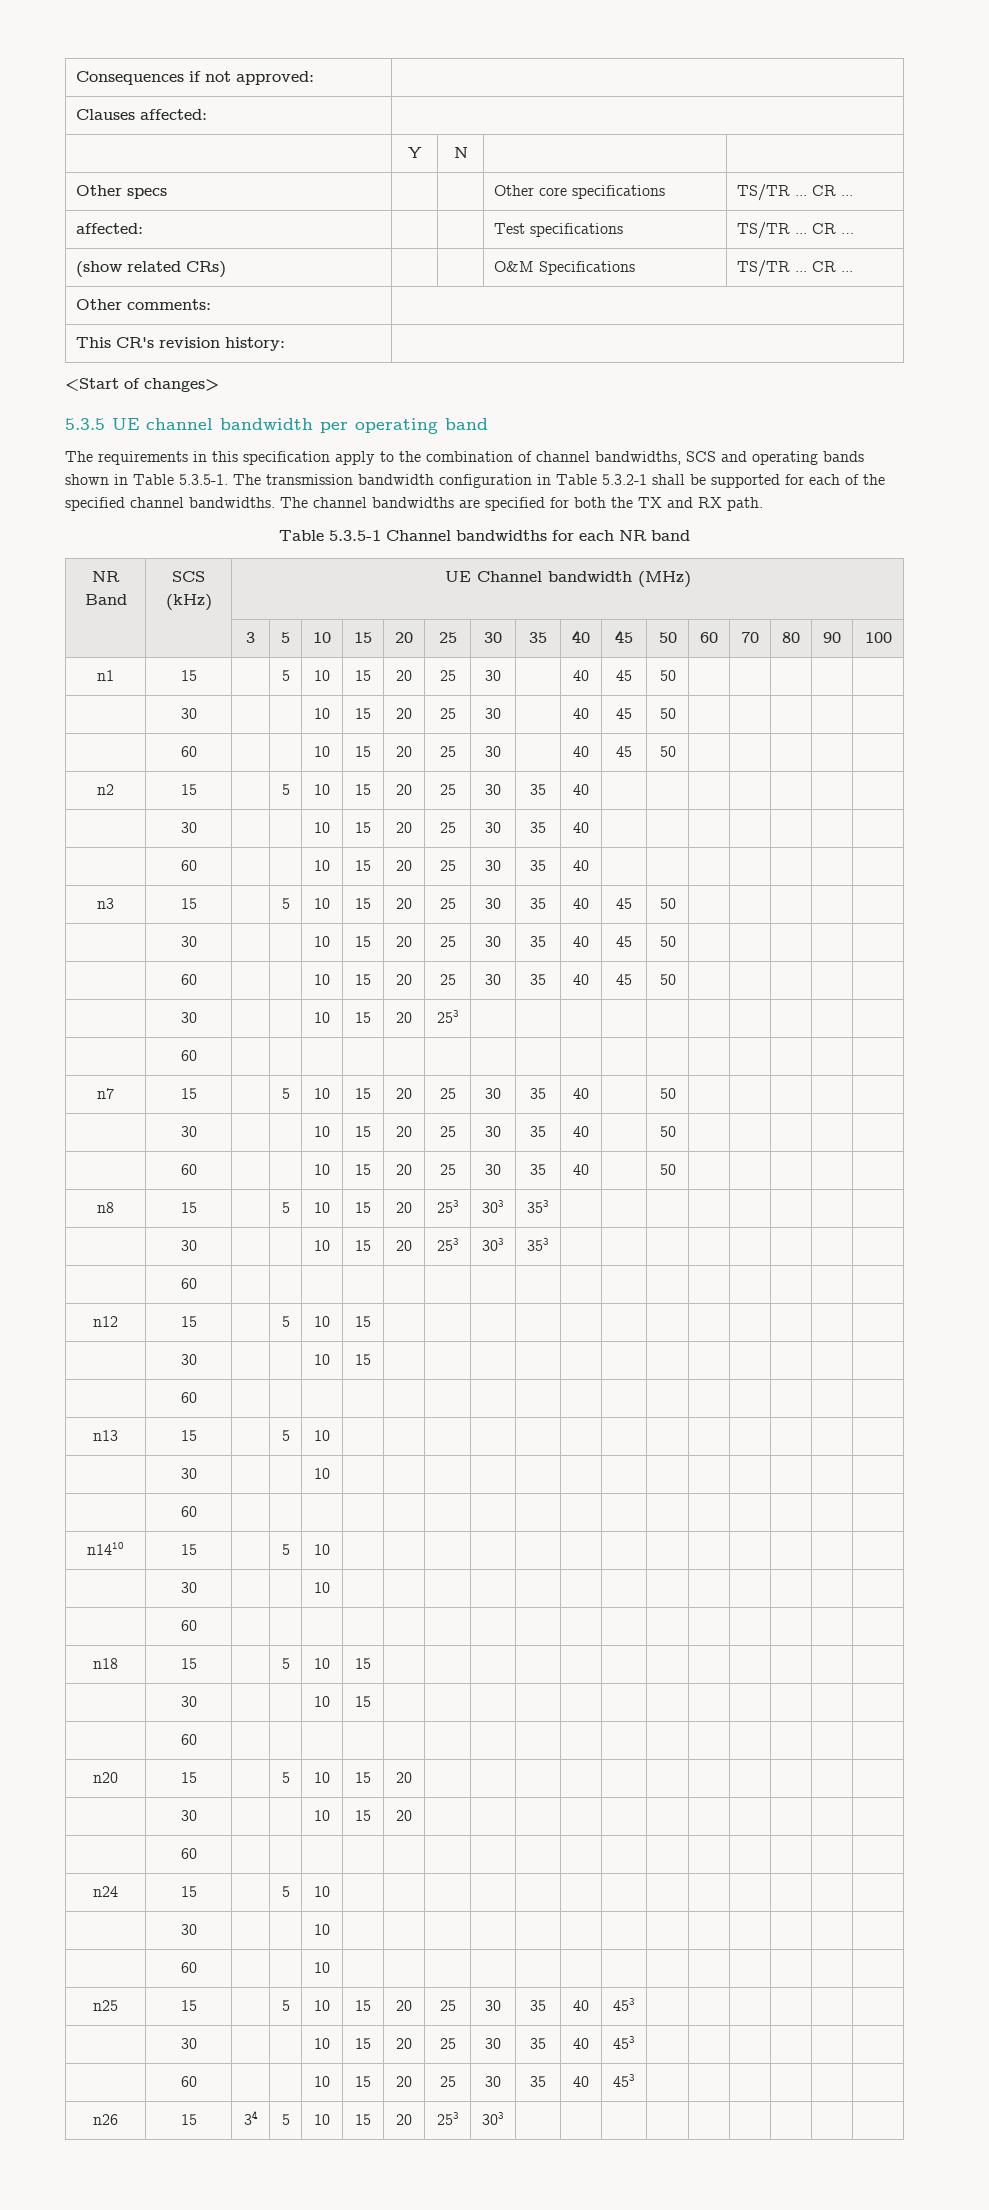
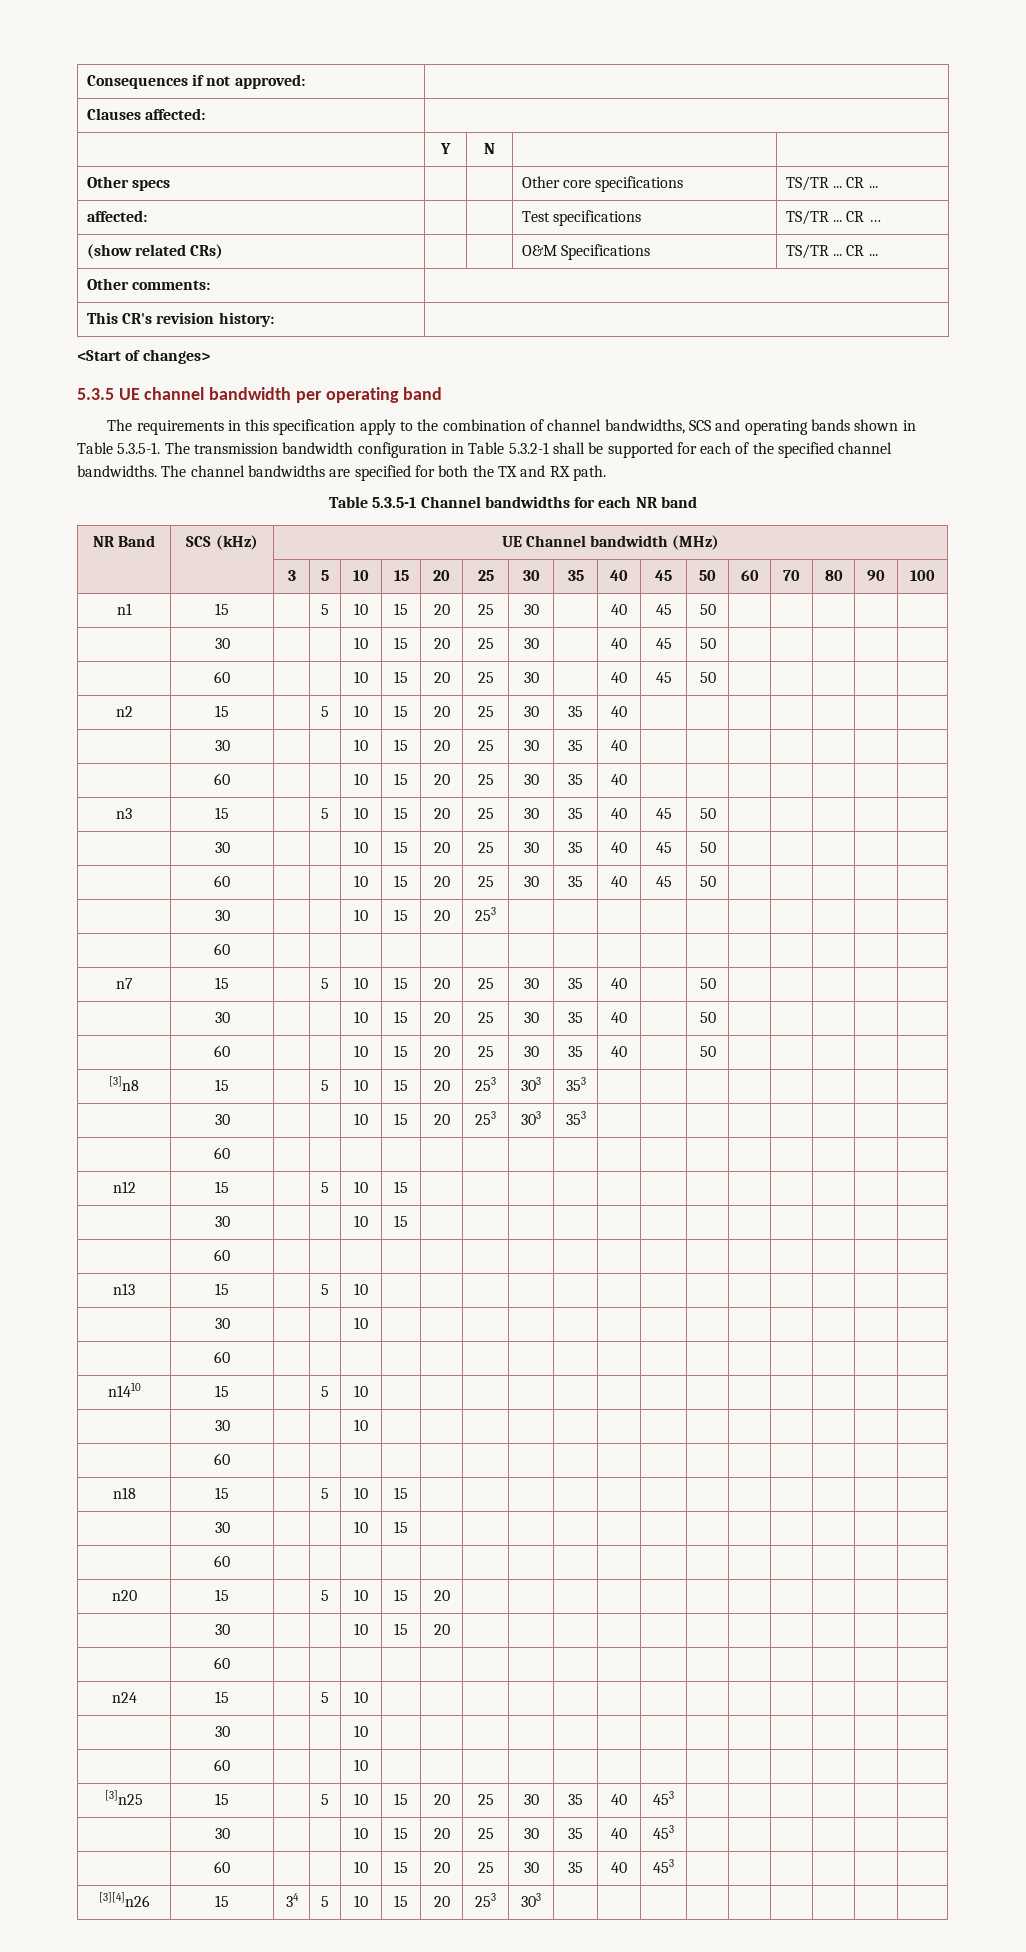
- n8 | 15 | | 5 | 10 | 15 | 20 | 253 | 303 | 353 | | | | | | | |
+ [3]n8 | 15 | | 5 | 10 | 15 | 20 | 253 | 303 | 353 | | | | | | | |
- n25 | 15 | | 5 | 10 | 15 | 20 | 25 | 30 | 35 | 40 | 453 | | | | | |
+ [3]n25 | 15 | | 5 | 10 | 15 | 20 | 25 | 30 | 35 | 40 | 453 | | | | | |
- n26 | 15 | 34 | 5 | 10 | 15 | 20 | 253 | 303 | | | | | | | | |
+ [3][4]n26 | 15 | 34 | 5 | 10 | 15 | 20 | 253 | 303 | | | | | | | | |

